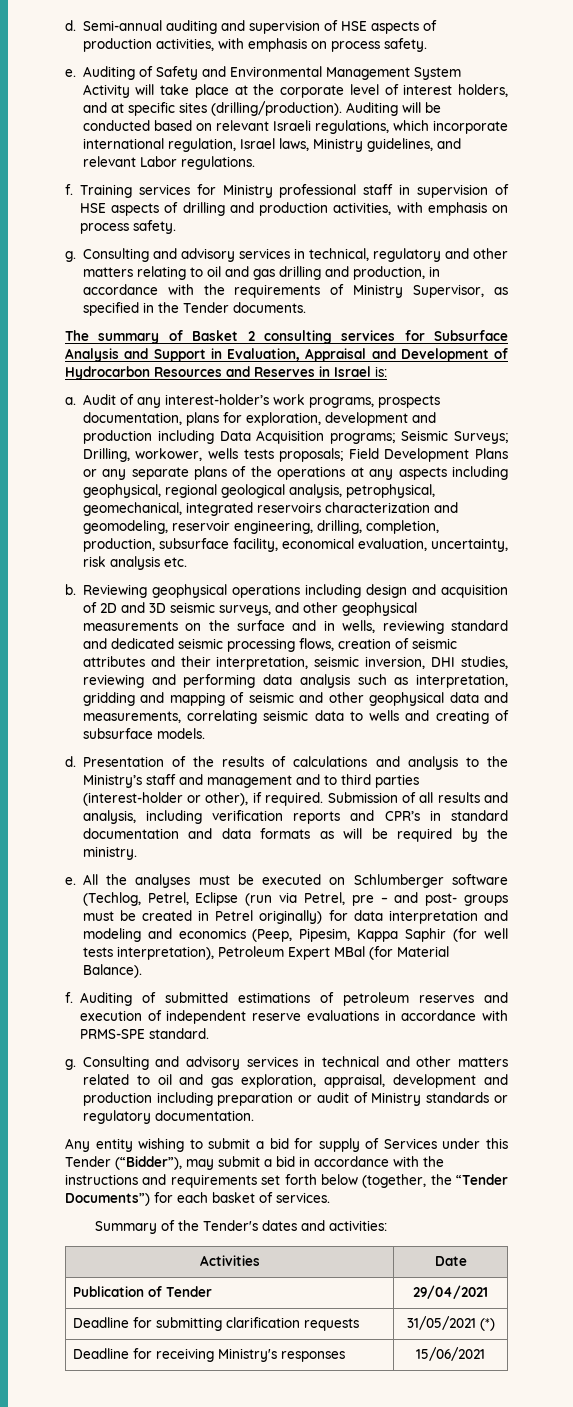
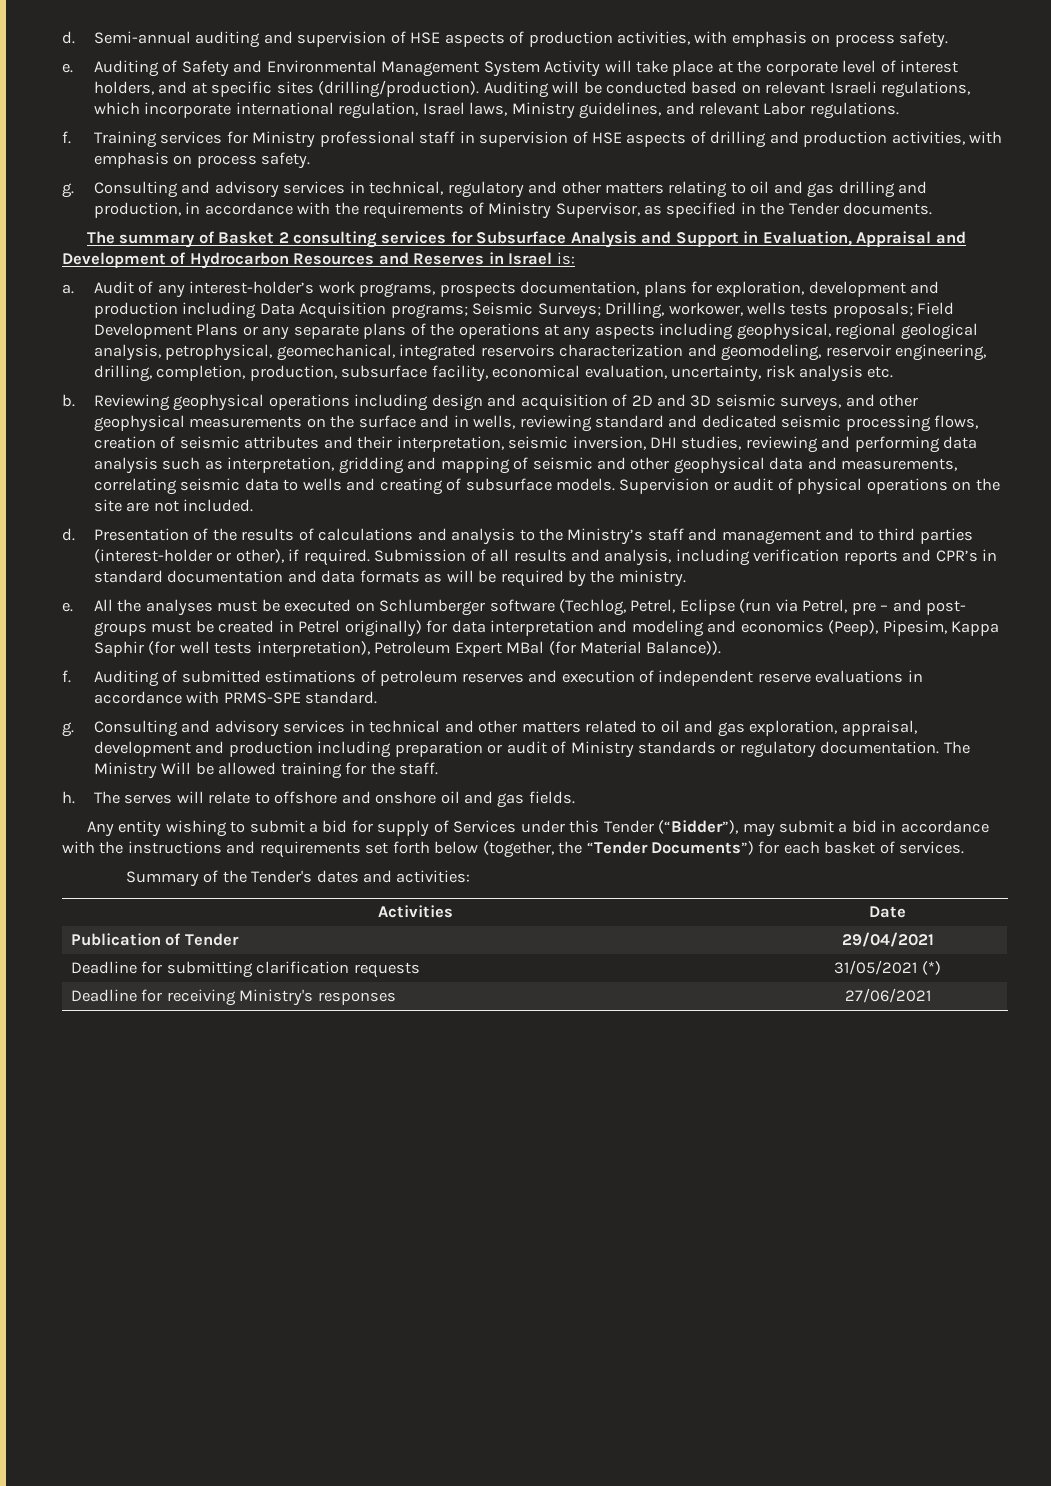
+ Supervision or audit of physical operations on the site are not included.
- All the analyses must be executed on Schlumberger software (Techlog, Petrel, Eclipse (run via Petrel, pre – and post- groups must be created in Petrel originally) for data interpretation and modeling and economics (Peep, Pipesim, Kappa Saphir (for well tests interpretation), Petroleum Expert MBal (for Material Balance).
+ All the analyses must be executed on Schlumberger software (Techlog, Petrel, Eclipse (run via Petrel, pre – and post- groups must be created in Petrel originally) for data interpretation and modeling and economics (Peep), Pipesim, Kappa Saphir (for well tests interpretation), Petroleum Expert MBal (for Material Balance)).
+ The Ministry Will be allowed training for the staff.
+ h. The serves will relate to offshore and onshore oil and gas fields.
- Deadline for receiving Ministry's responses | 15/06/2021
+ Deadline for receiving Ministry's responses | 27/06/2021

